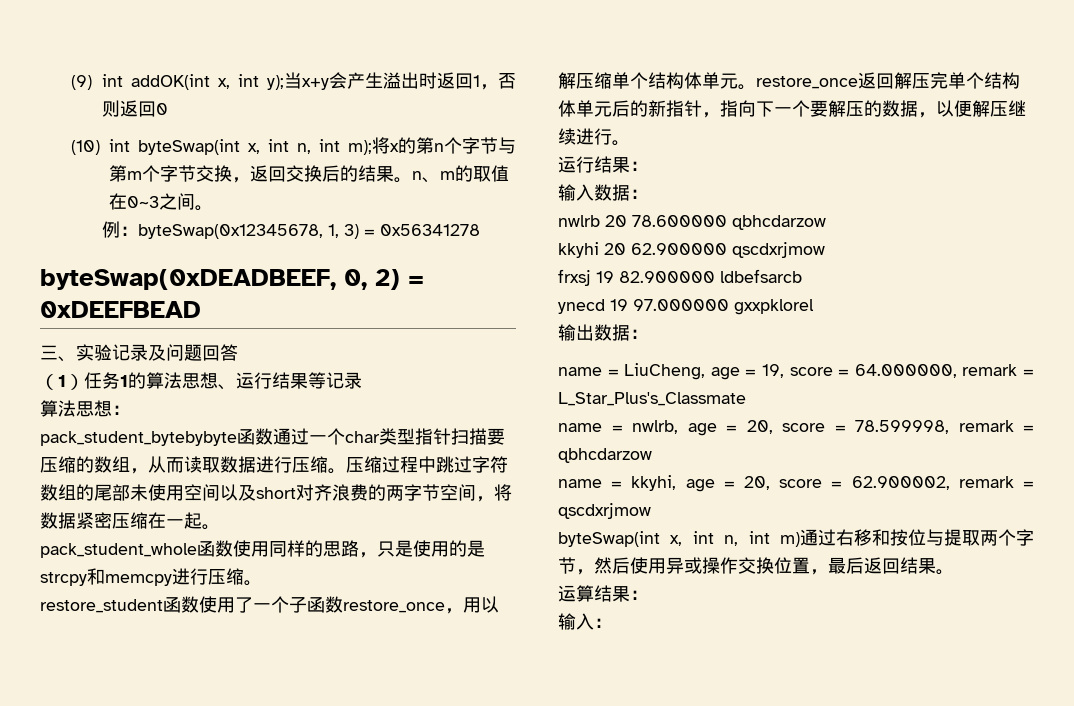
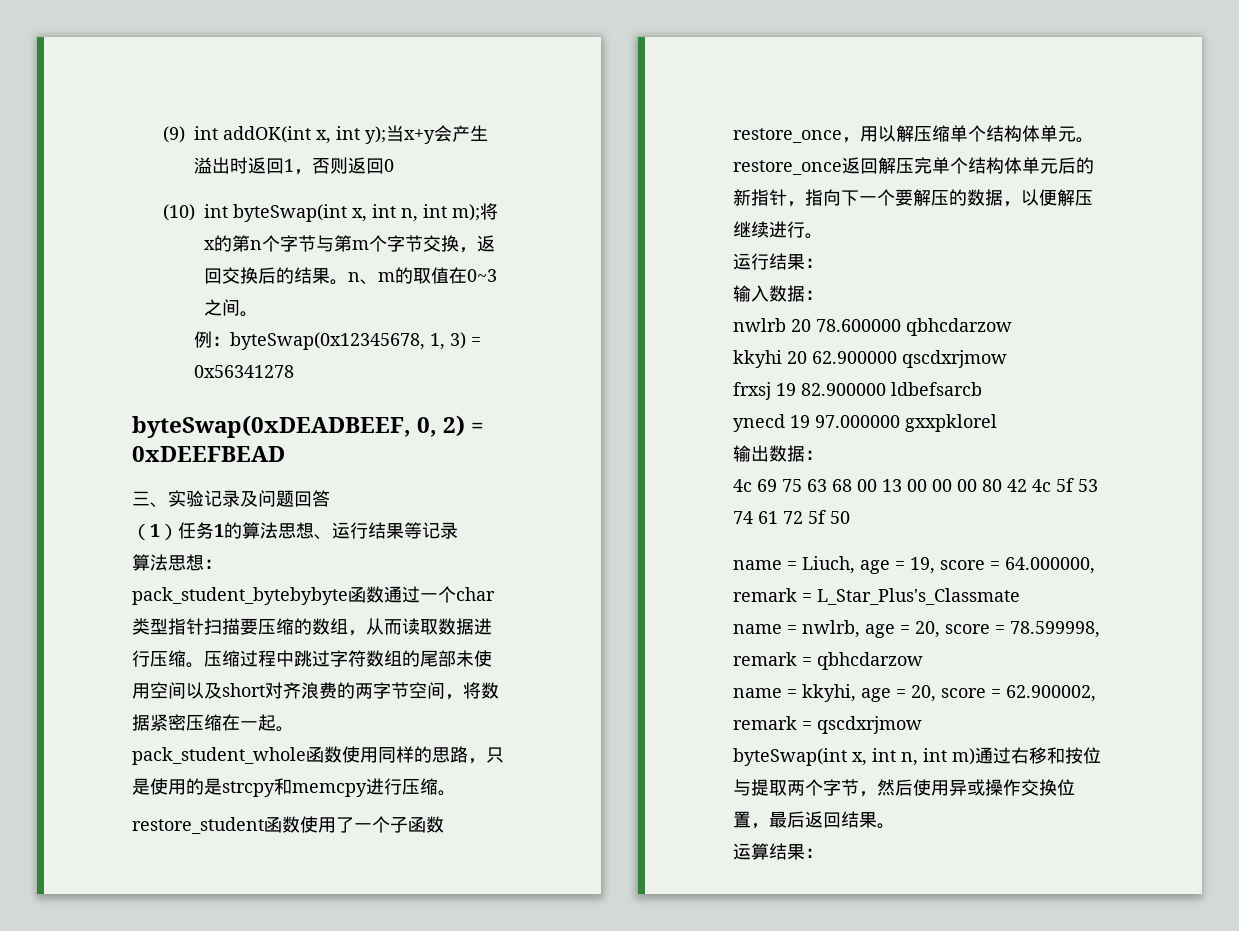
- name = LiuCheng, age = 19, score = 64.000000, remark = L_Star_Plus's_Classmate
+ 4c 69 75 63 68 00 13 00 00 00 80 42 4c 5f 53 74 61 72 5f 50
+ name = Liuch, age = 19, score = 64.000000, remark = L_Star_Plus's_Classmate
- 输入：

